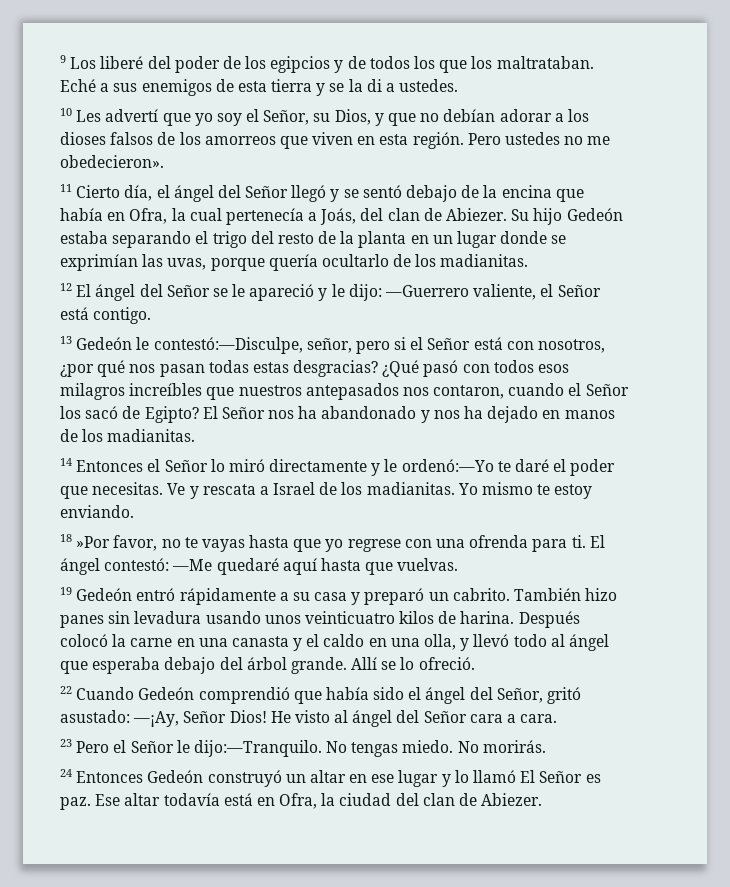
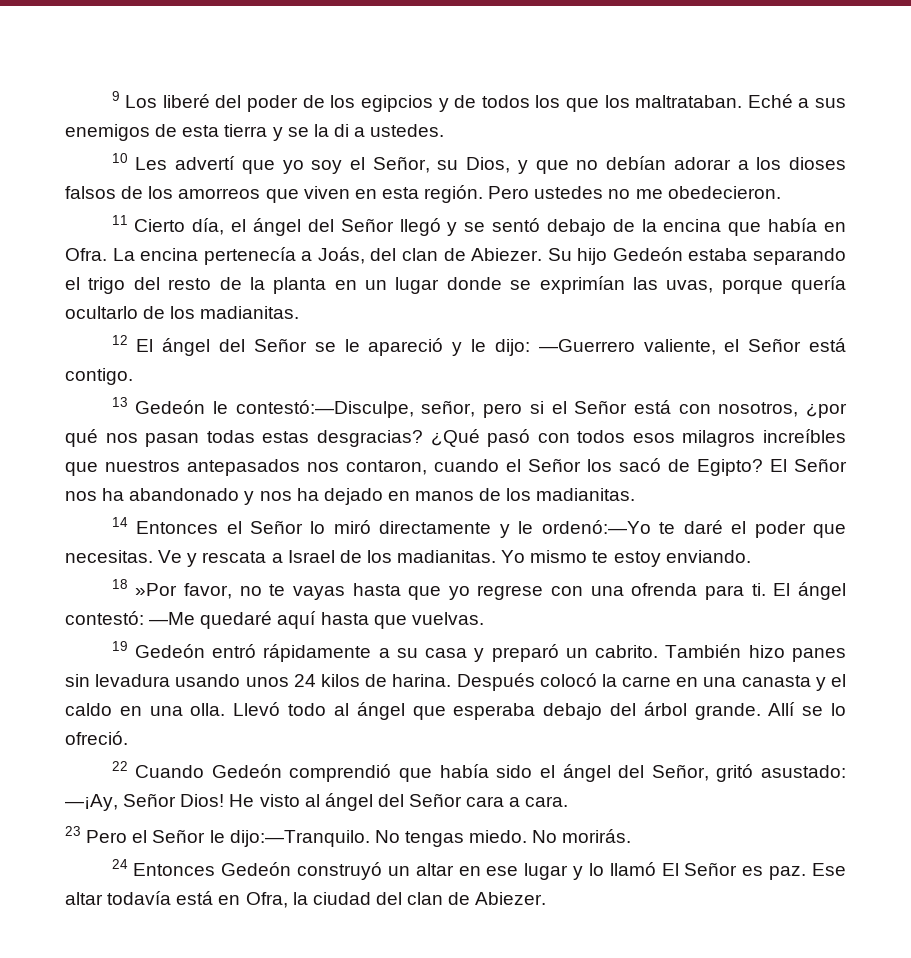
- Pero ustedes no me obedecieron».
+ Pero ustedes no me obedecieron.
- 11 Cierto día, el ángel del Señor llegó y se sentó debajo de la encina que había en Ofra, la cual pertenecía a Joás, del clan de Abiezer.
+ 11 Cierto día, el ángel del Señor llegó y se sentó debajo de la encina que había en Ofra. La encina pertenecía a Joás, del clan de Abiezer.
- También hizo panes sin levadura usando unos veinticuatro kilos de harina.
+ También hizo panes sin levadura usando unos 24 kilos de harina.
- Después colocó la carne en una canasta y el caldo en una olla, y llevó todo al ángel que esperaba debajo del árbol grande.
+ Después colocó la carne en una canasta y el caldo en una olla. Llevó todo al ángel que esperaba debajo del árbol grande.

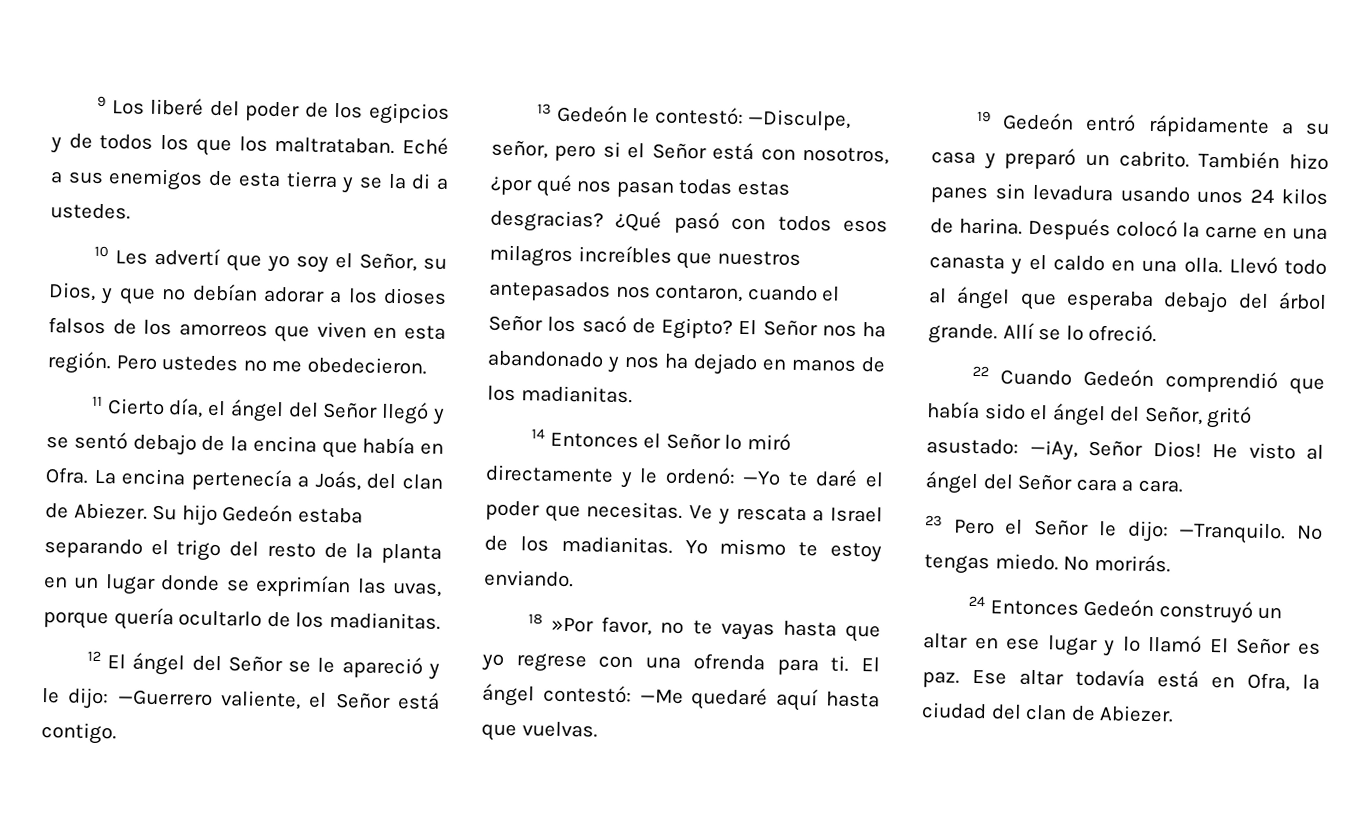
- 13 Gedeón le contestó:—Disculpe, señor, pero si el Señor está con nosotros, ¿por qué nos pasan todas estas desgracias?
+ 13 Gedeón le contestó: —Disculpe, señor, pero si el Señor está con nosotros, ¿por qué nos pasan todas estas desgracias?
- 14 Entonces el Señor lo miró directamente y le ordenó:—Yo te daré el poder que necesitas.
+ 14 Entonces el Señor lo miró directamente y le ordenó: —Yo te daré el poder que necesitas.
- 23 Pero el Señor le dijo:—Tranquilo.
+ 23 Pero el Señor le dijo: —Tranquilo.

